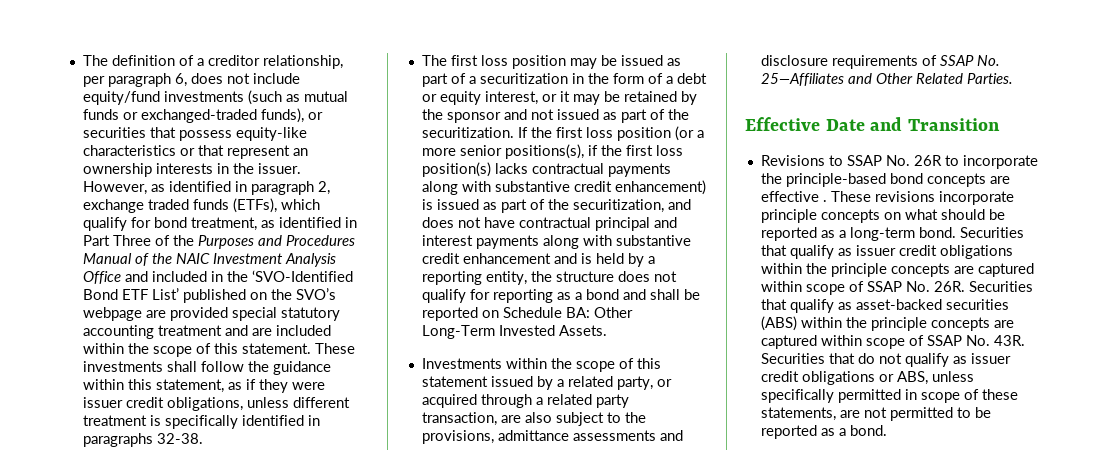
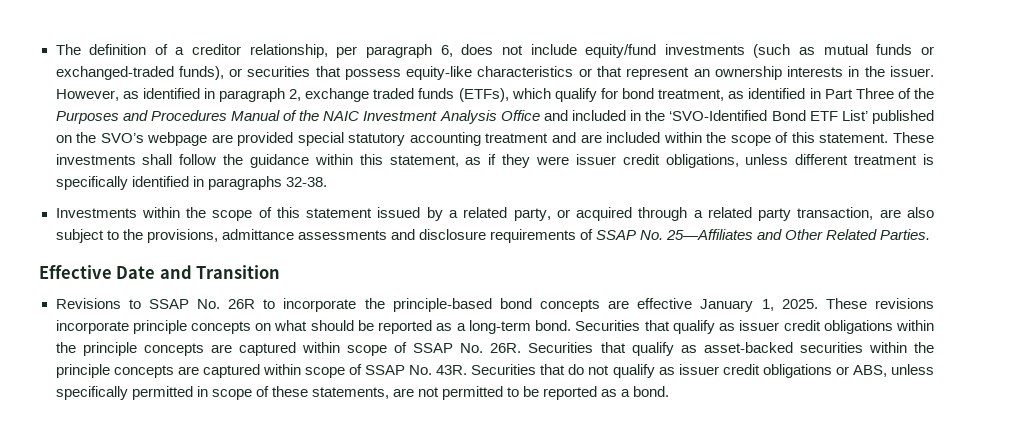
- The first loss position may be issued as part of a securitization in the form of a debt or equity interest, or it may be retained by the sponsor and not issued as part of the securitization. If the first loss position (or a more senior positions(s), if the first loss position(s) lacks contractual payments along with substantive credit enhancement) is issued as part of the securitization, and does not have contractual principal and interest payments along with substantive credit enhancement and is held by a reporting entity, the structure does not qualify for reporting as a bond and shall be reported on Schedule BA: Other Long-Term Invested Assets.
- Revisions to SSAP No. 26R to incorporate the principle-based bond concepts are effective .
+ Revisions to SSAP No. 26R to incorporate the principle-based bond concepts are effective January 1, 2025.
- Securities that qualify as asset-backed securities (ABS) within the principle concepts are captured within scope of SSAP No. 43R.
+ Securities that qualify as asset-backed securities within the principle concepts are captured within scope of SSAP No. 43R.

